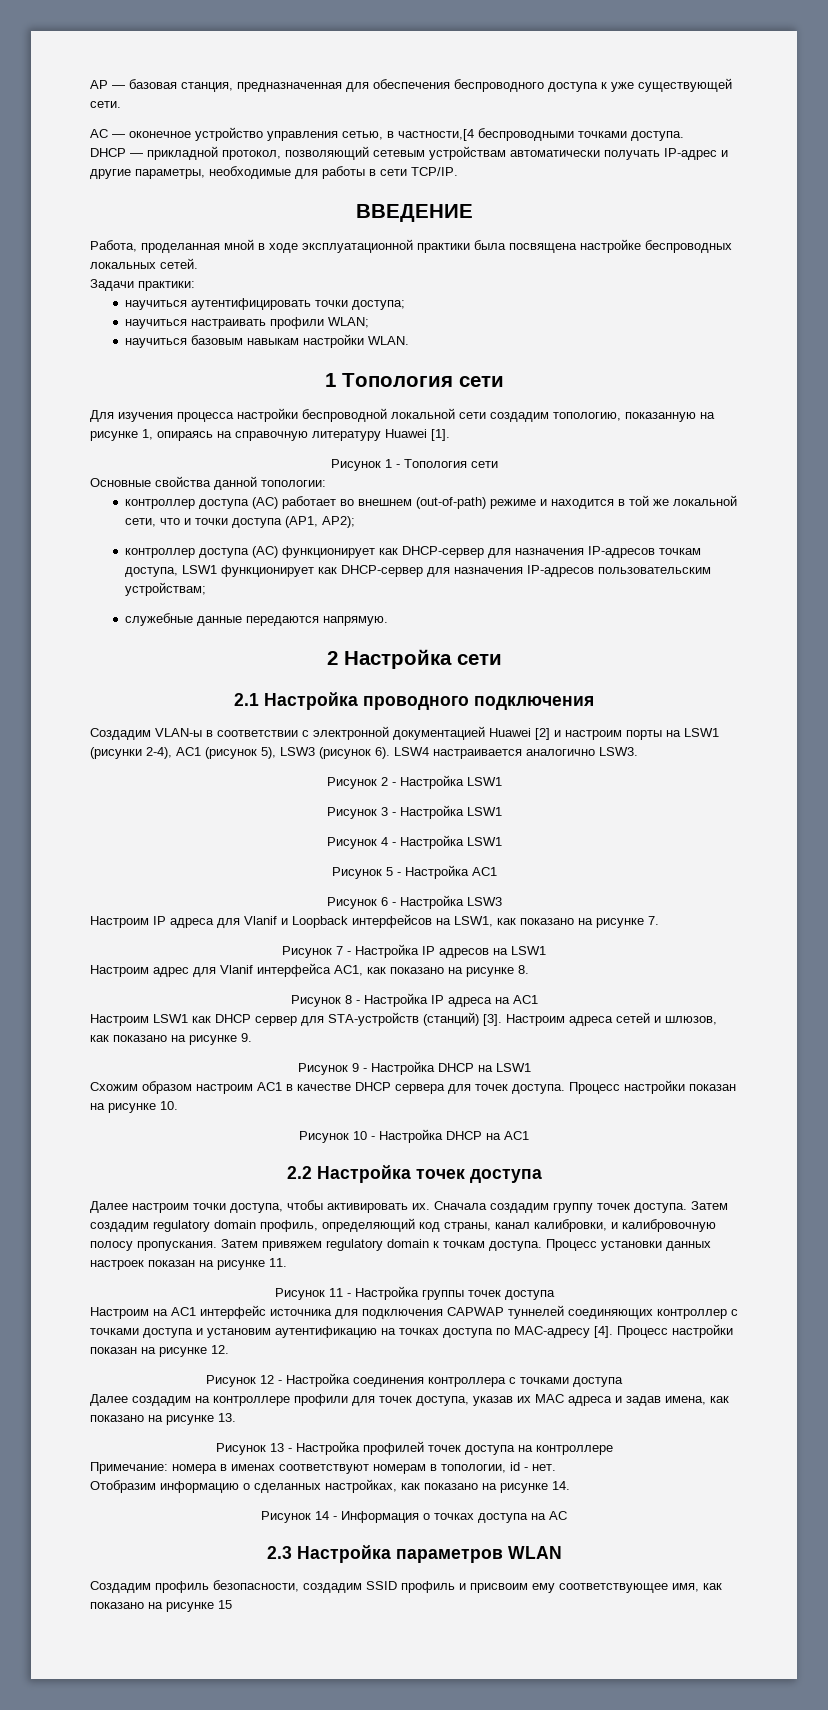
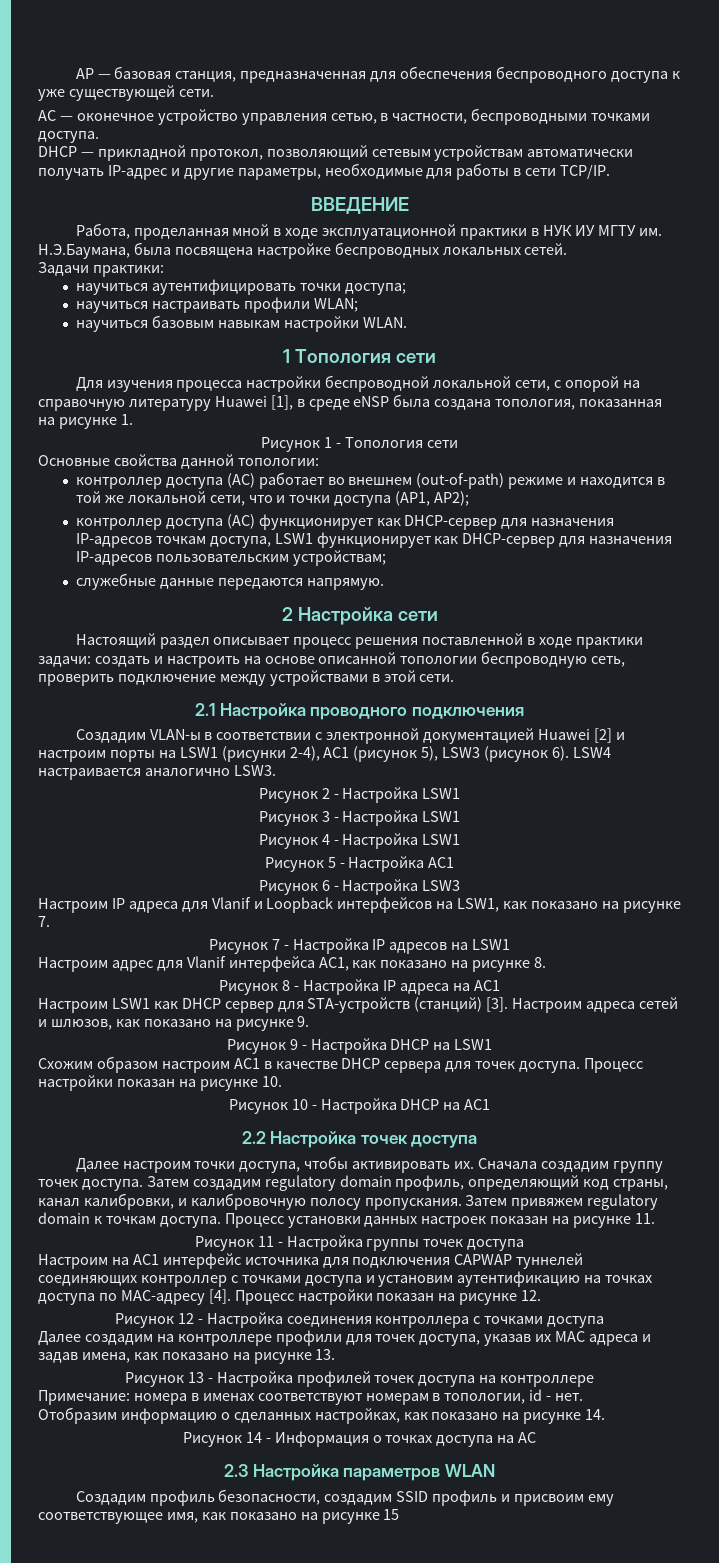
- AC — оконечное устройство управления сетью, в частности,[4 беспроводными точками доступа.
+ AC — оконечное устройство управления сетью, в частности, беспроводными точками доступа.
- Работа, проделанная мной в ходе эксплуатационной практики была посвящена настройке беспроводных локальных сетей.
+ Работа, проделанная мной в ходе эксплуатационной практики в НУК ИУ МГТУ им. Н.Э.Баумана, была посвящена настройке беспроводных локальных сетей.
- Для изучения процесса настройки беспроводной локальной сети создадим топологию, показанную на рисунке 1, опираясь на справочную литературу Huawei [1].
+ Для изучения процесса настройки беспроводной локальной сети, с опорой на справочную литературу Huawei [1], в среде eNSP была создана топология, показанная на рисунке 1.
+ Настоящий раздел описывает процесс решения поставленной в ходе практики задачи: создать и настроить на основе описанной топологии беспроводную сеть, проверить подключение между устройствами в этой сети.

